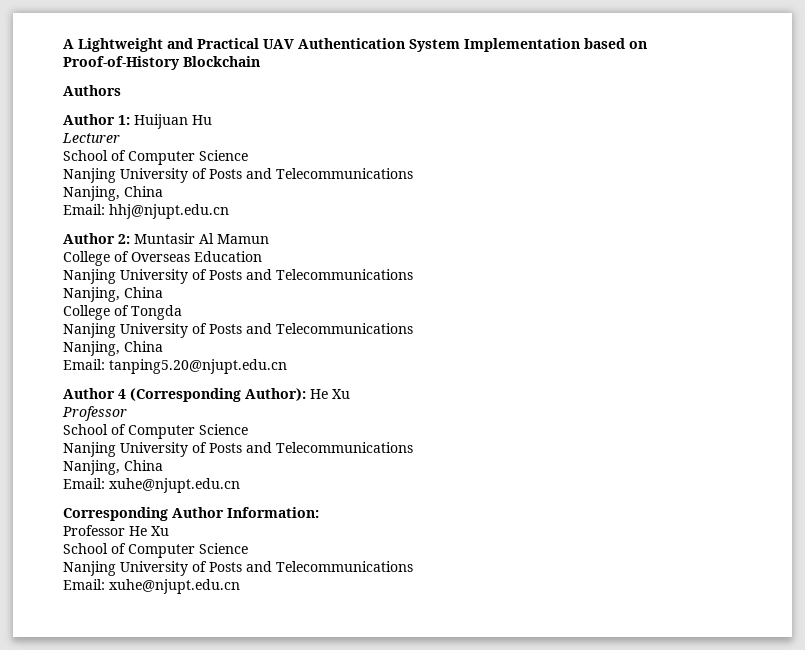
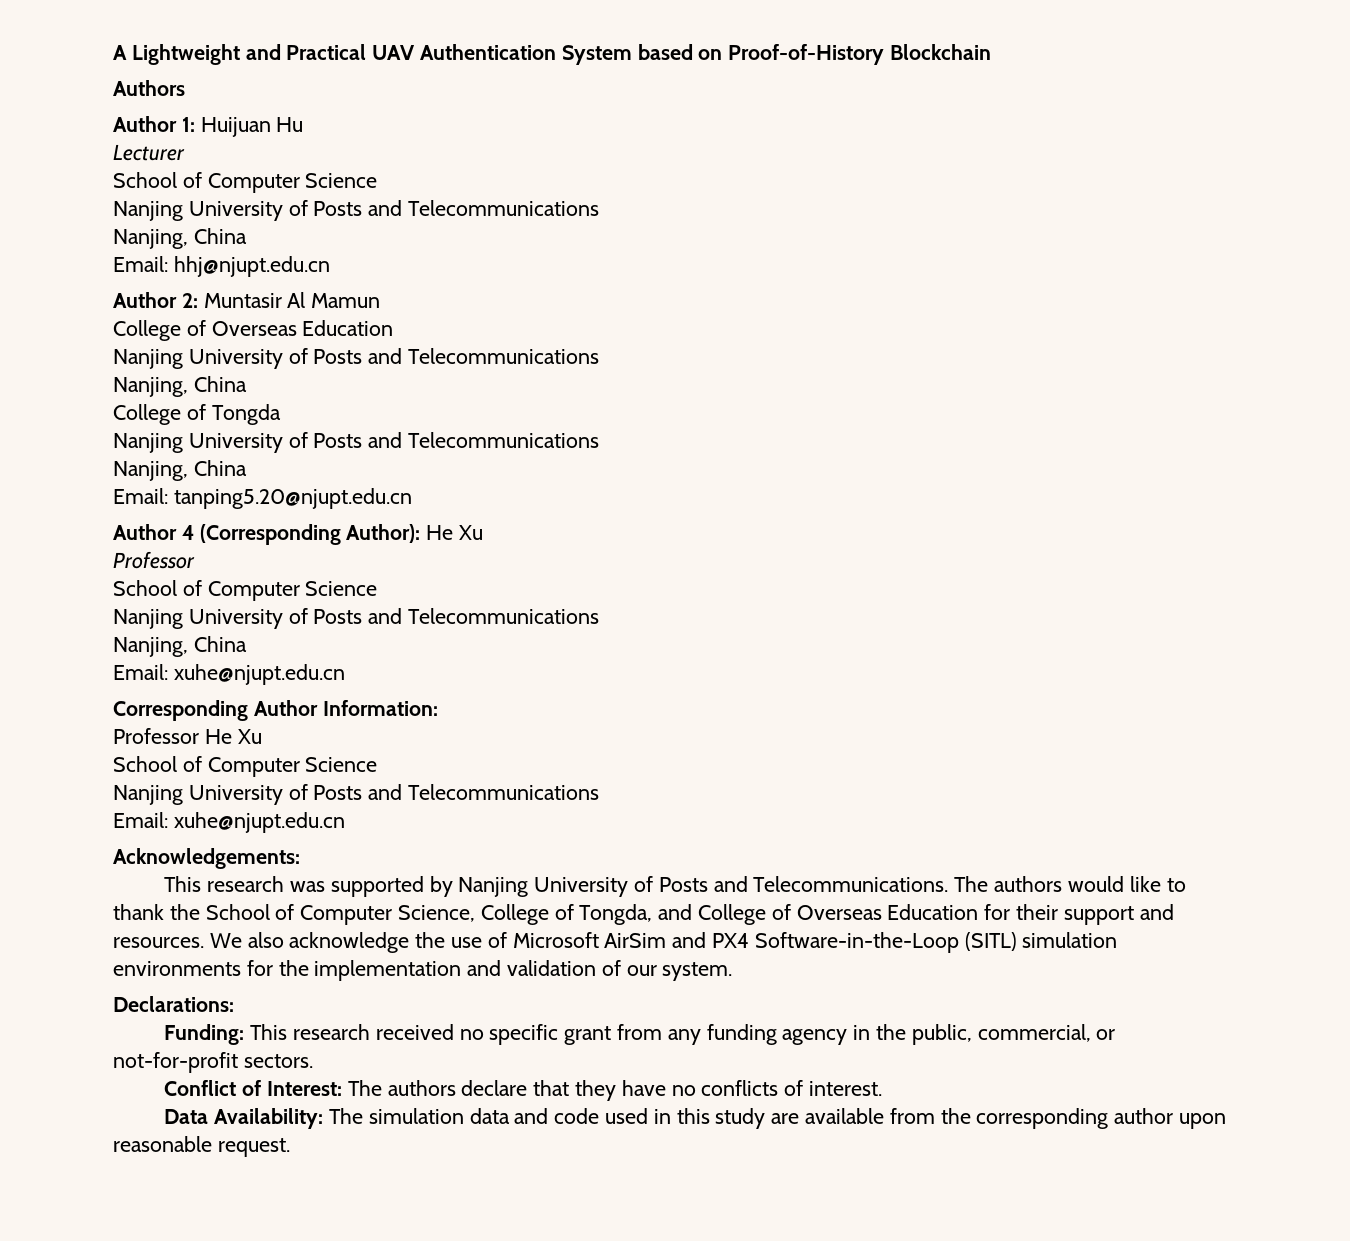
- A Lightweight and Practical UAV Authentication System Implementation based on Proof-of-History Blockchain
+ A Lightweight and Practical UAV Authentication System based on Proof-of-History Blockchain
+ Acknowledgements:
+ This research was supported by Nanjing University of Posts and Telecommunications. The authors would like to thank the School of Computer Science, College of Tongda, and College of Overseas Education for their support and resources. We also acknowledge the use of Microsoft AirSim and PX4 Software-in-the-Loop (SITL) simulation environments for the implementation and validation of our system.
+ Declarations:
+ Funding: This research received no specific grant from any funding agency in the public, commercial, or not-for-profit sectors.
+ Conflict of Interest: The authors declare that they have no conflicts of interest.
+ Data Availability: The simulation data and code used in this study are available from the corresponding author upon reasonable request.

